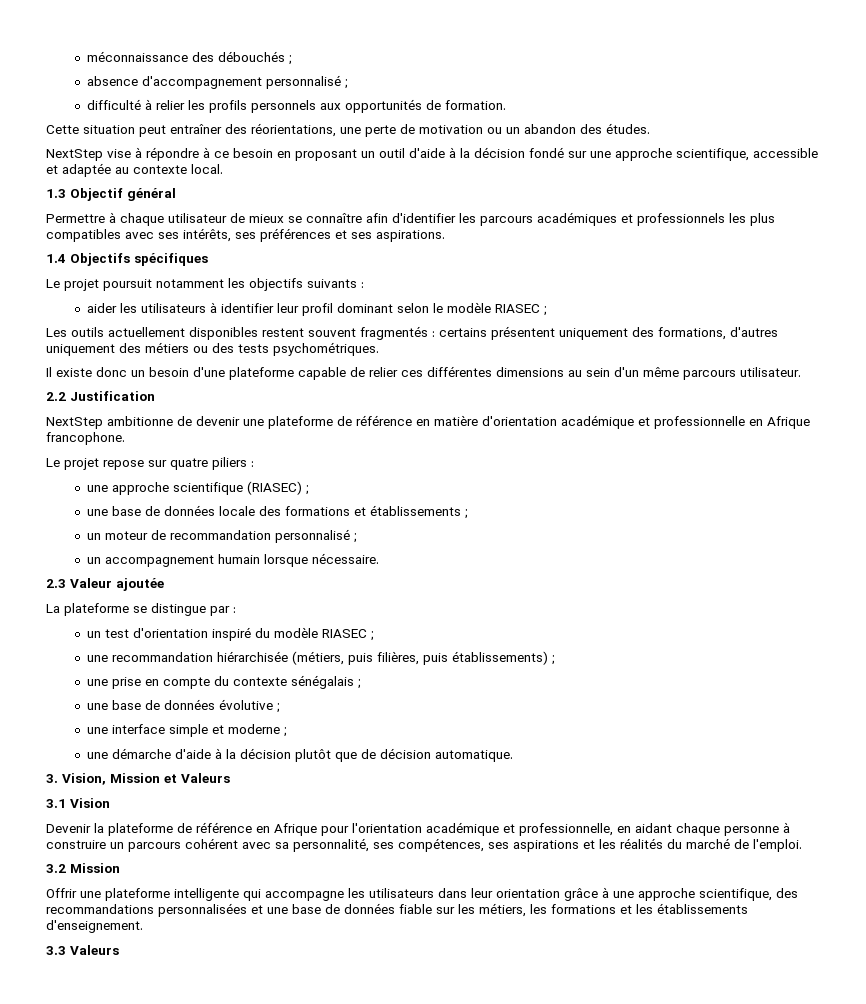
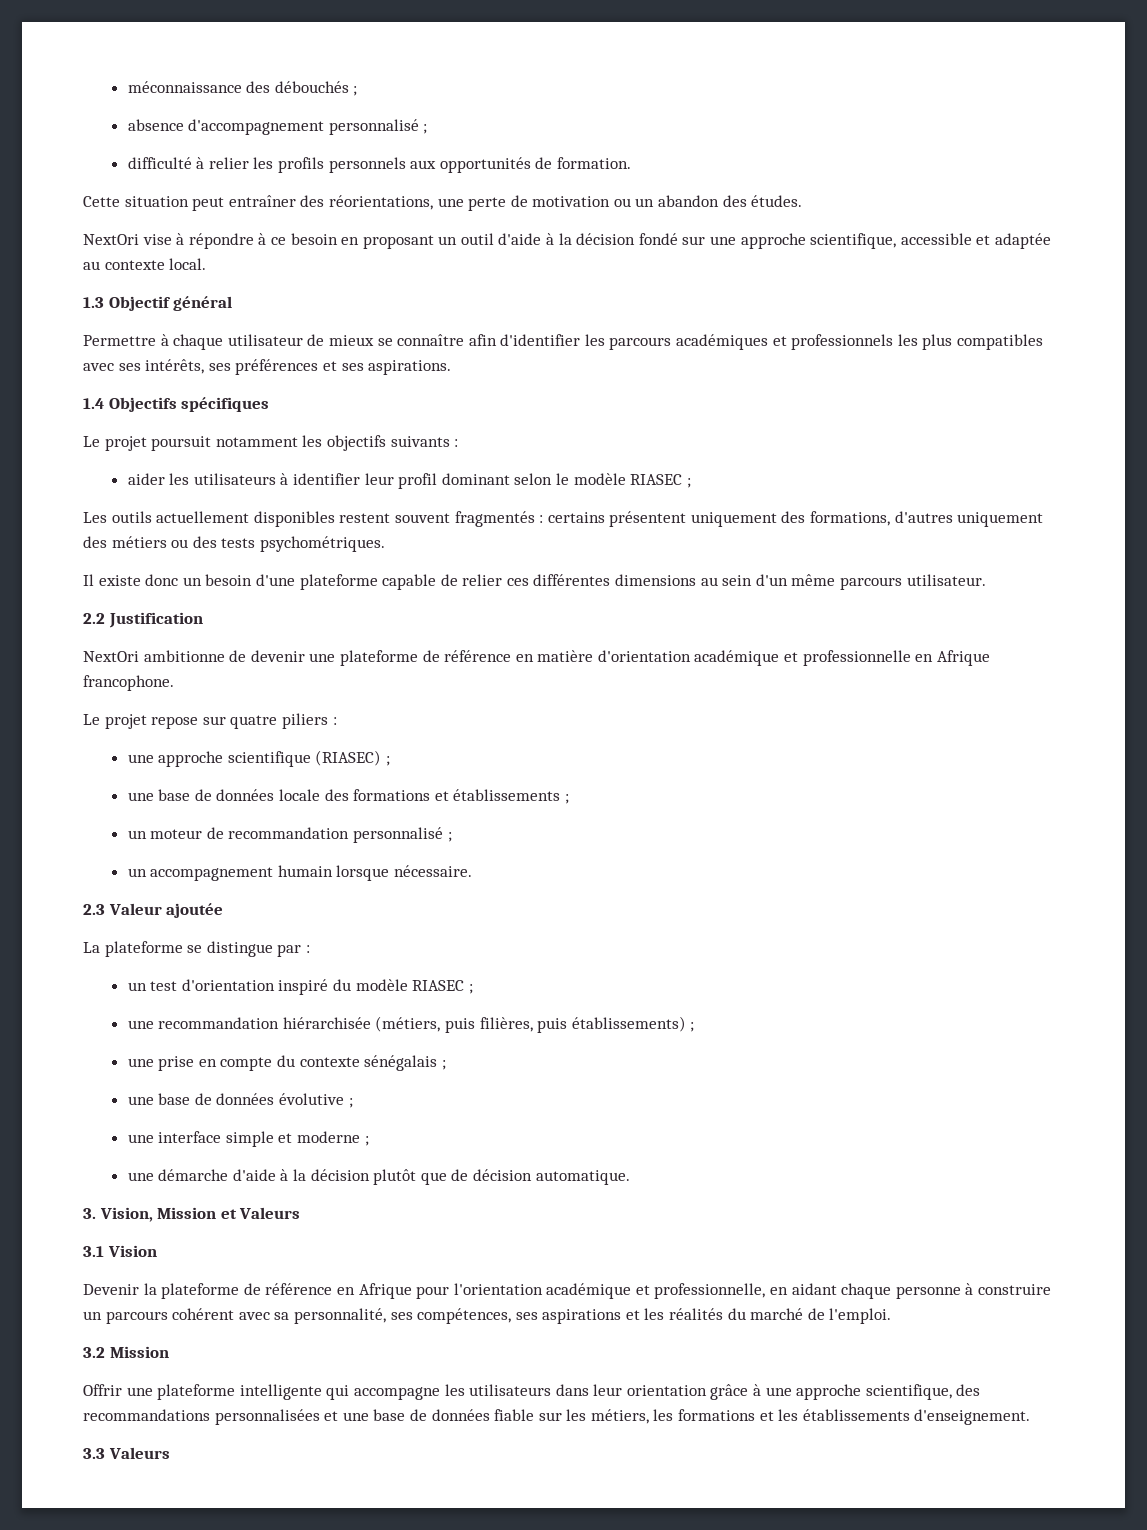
- NextStep vise à répondre à ce besoin en proposant un outil d'aide à la décision fondé sur une approche scientifique, accessible et adaptée au contexte local.
+ NextOri vise à répondre à ce besoin en proposant un outil d'aide à la décision fondé sur une approche scientifique, accessible et adaptée au contexte local.
- NextStep ambitionne de devenir une plateforme de référence en matière d'orientation académique et professionnelle en Afrique francophone.
+ NextOri ambitionne de devenir une plateforme de référence en matière d'orientation académique et professionnelle en Afrique francophone.

